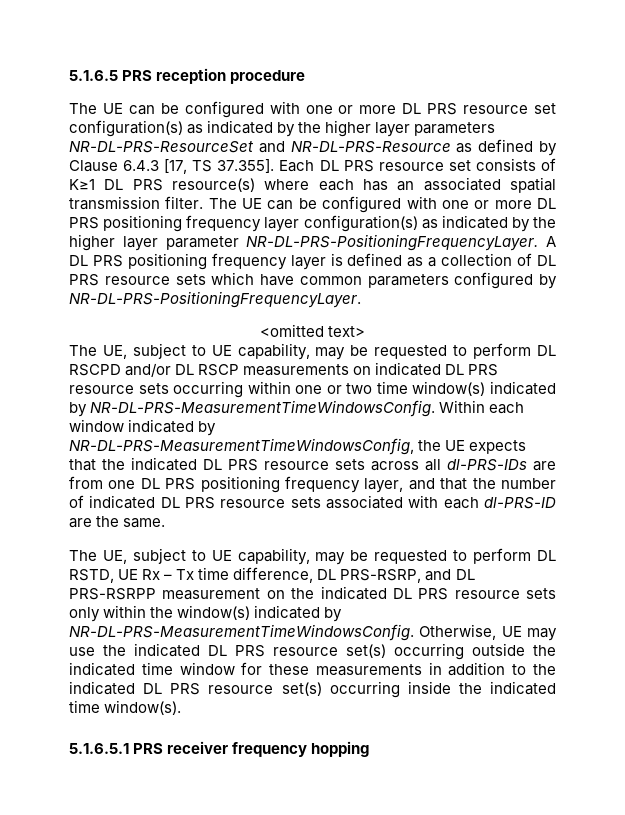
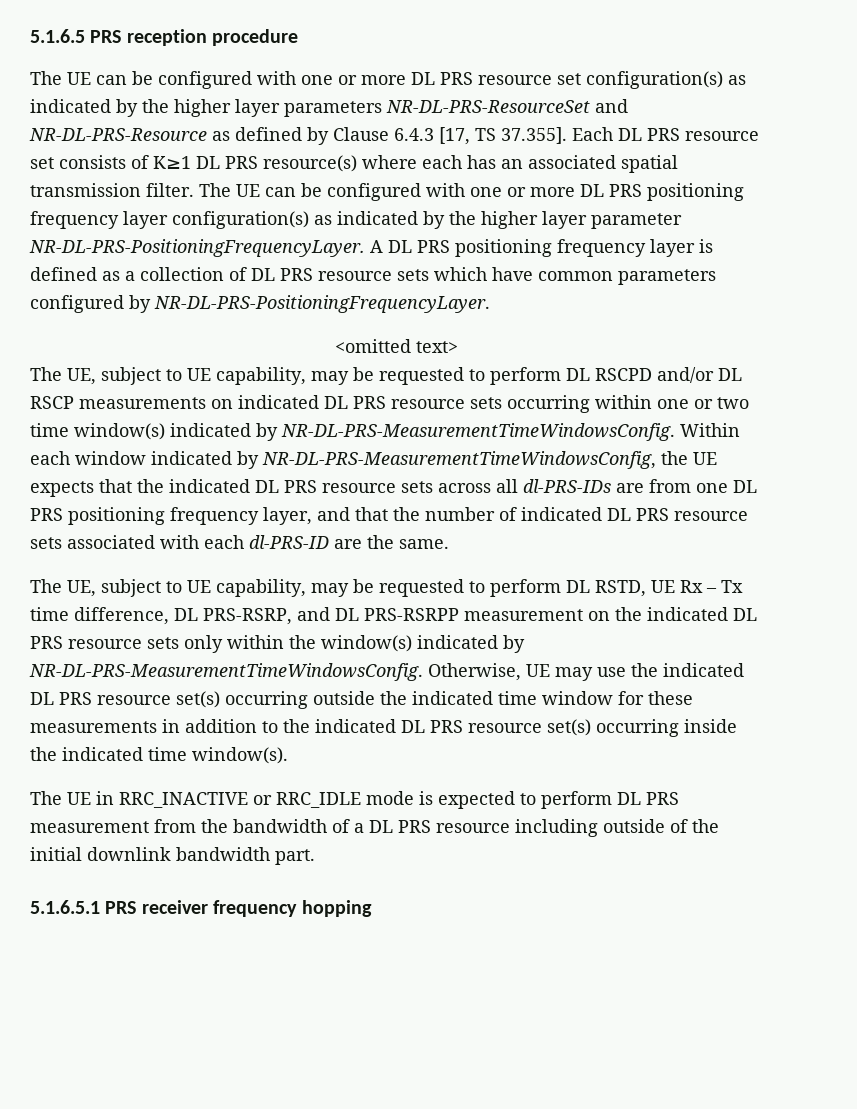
+ The UE in RRC_INACTIVE or RRC_IDLE mode is expected to perform DL PRS measurement from the bandwidth of a DL PRS resource including outside of the initial downlink bandwidth part.

